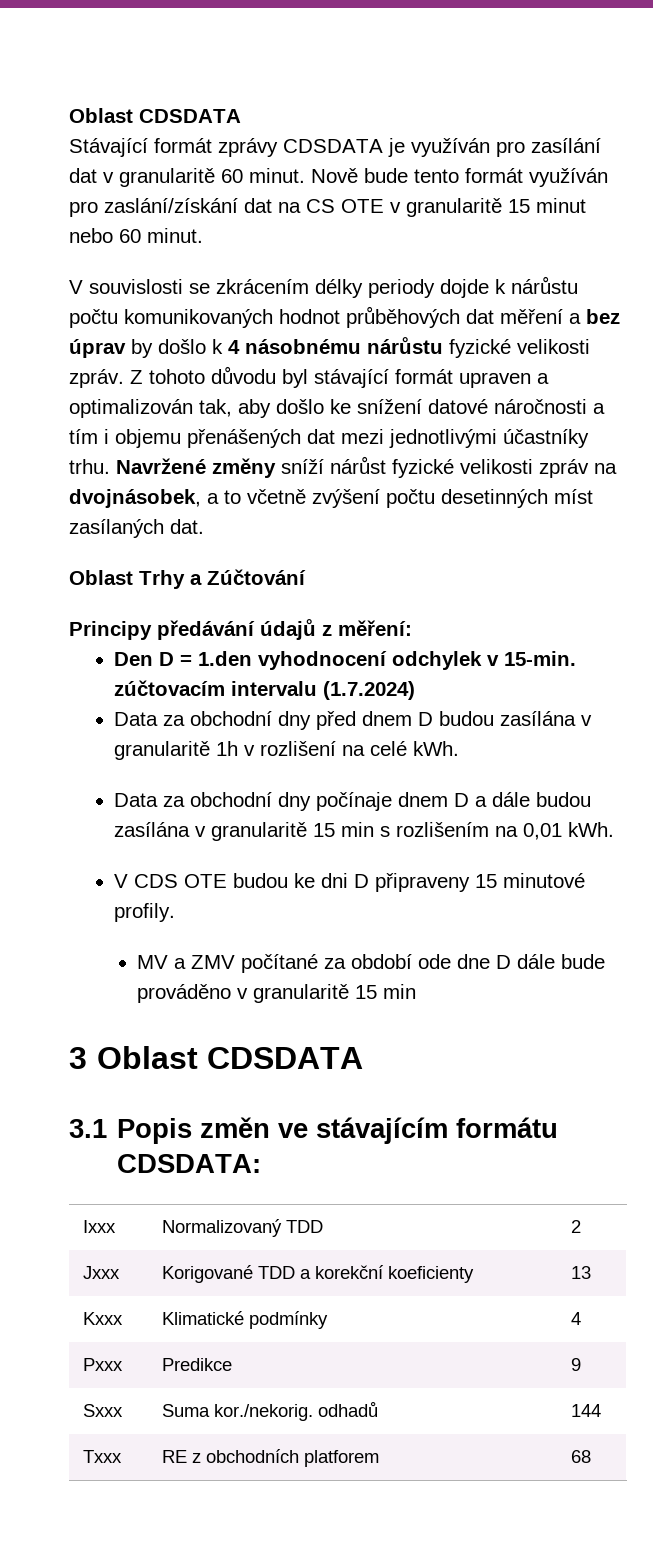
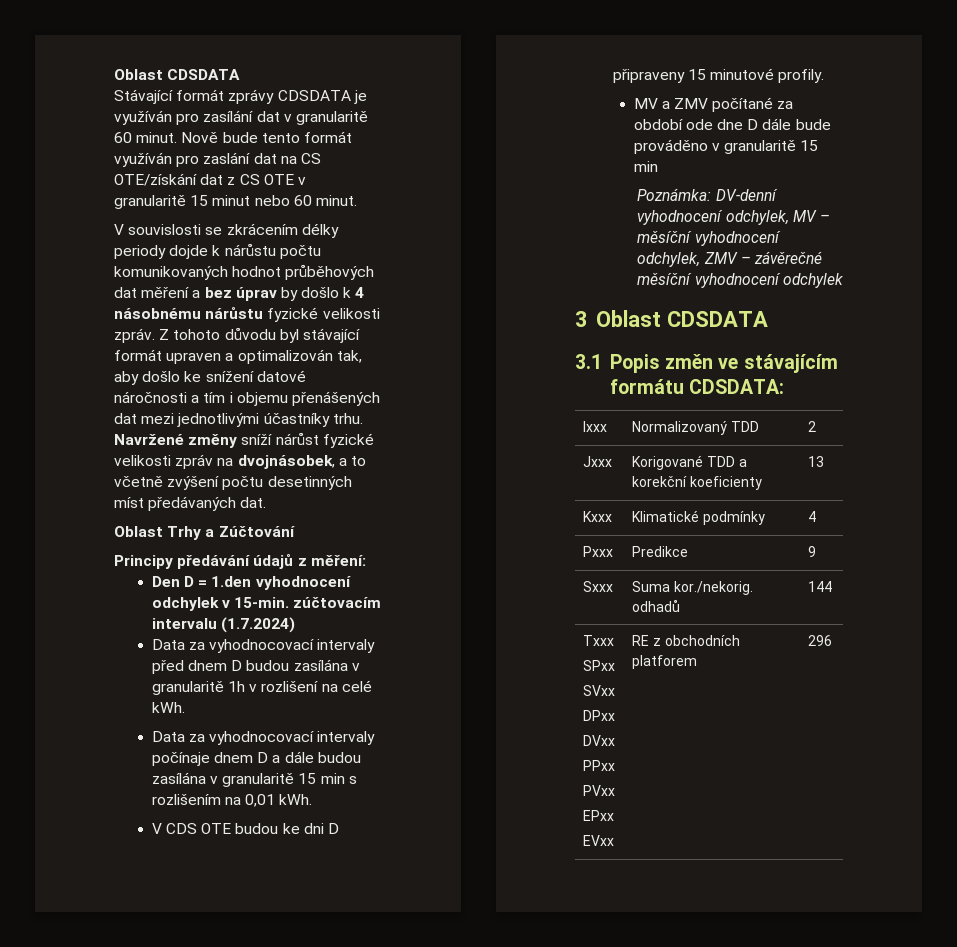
- Nově bude tento formát využíván pro zaslání/získání dat na CS OTE v granularitě 15 minut nebo 60 minut.
+ Nově bude tento formát využíván pro zaslání dat na CS OTE/získání dat z CS OTE v granularitě 15 minut nebo 60 minut.
- Navržené změny sníží nárůst fyzické velikosti zpráv na dvojnásobek, a to včetně zvýšení počtu desetinných míst zasílaných dat.
+ Navržené změny sníží nárůst fyzické velikosti zpráv na dvojnásobek, a to včetně zvýšení počtu desetinných míst předávaných dat.
- Data za obchodní dny před dnem D budou zasílána v granularitě 1h v rozlišení na celé kWh.
+ Data za vyhodnocovací intervaly před dnem D budou zasílána v granularitě 1h v rozlišení na celé kWh.
- Data za obchodní dny počínaje dnem D a dále budou zasílána v granularitě 15 min s rozlišením na 0,01 kWh.
+ Data za vyhodnocovací intervaly počínaje dnem D a dále budou zasílána v granularitě 15 min s rozlišením na 0,01 kWh.
+ Poznámka: DV-denní vyhodnocení odchylek, MV – měsíční vyhodnocení odchylek, ZMV – závěrečné měsíční vyhodnocení odchylek
- Txxx | RE z obchodních platforem | 68
+ Txxx
+ SPxx
+ SVxx
+ DPxx
+ DVxx
+ PPxx
+ PVxx
+ EPxx
+ EVxx | RE z obchodních platforem | 296

